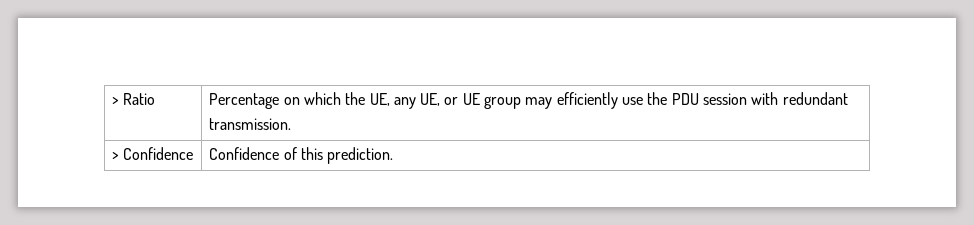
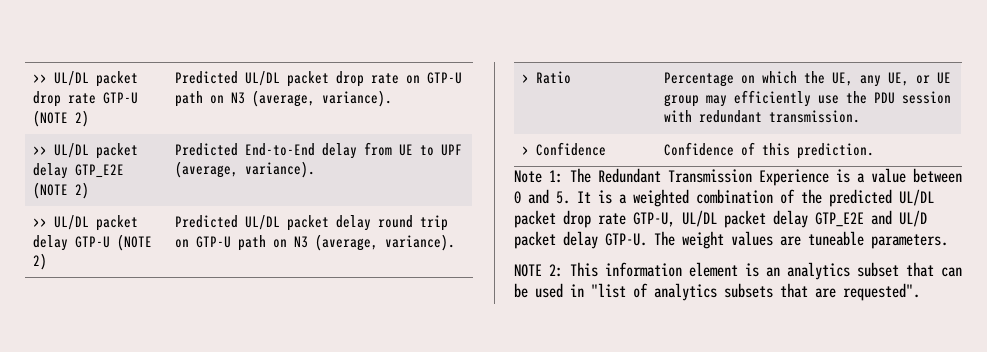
+ >> UL/DL packet drop rate GTP-U (NOTE 2) | Predicted UL/DL packet drop rate on GTP-U path on N3 (average, variance).
+ >> UL/DL packet delay GTP_E2E (NOTE 2) | Predicted End-to-End delay from UE to UPF (average, variance).
+ >> UL/DL packet delay GTP-U (NOTE 2) | Predicted UL/DL packet delay round trip on GTP-U path on N3 (average, variance).
+ Note 1: The Redundant Transmission Experience is a value between 0 and 5. It is a weighted combination of the predicted UL/DL packet drop rate GTP-U, UL/DL packet delay GTP_E2E and UL/D packet delay GTP-U. The weight values are tuneable parameters.
+ NOTE 2: This information element is an analytics subset that can be used in "list of analytics subsets that are requested".

